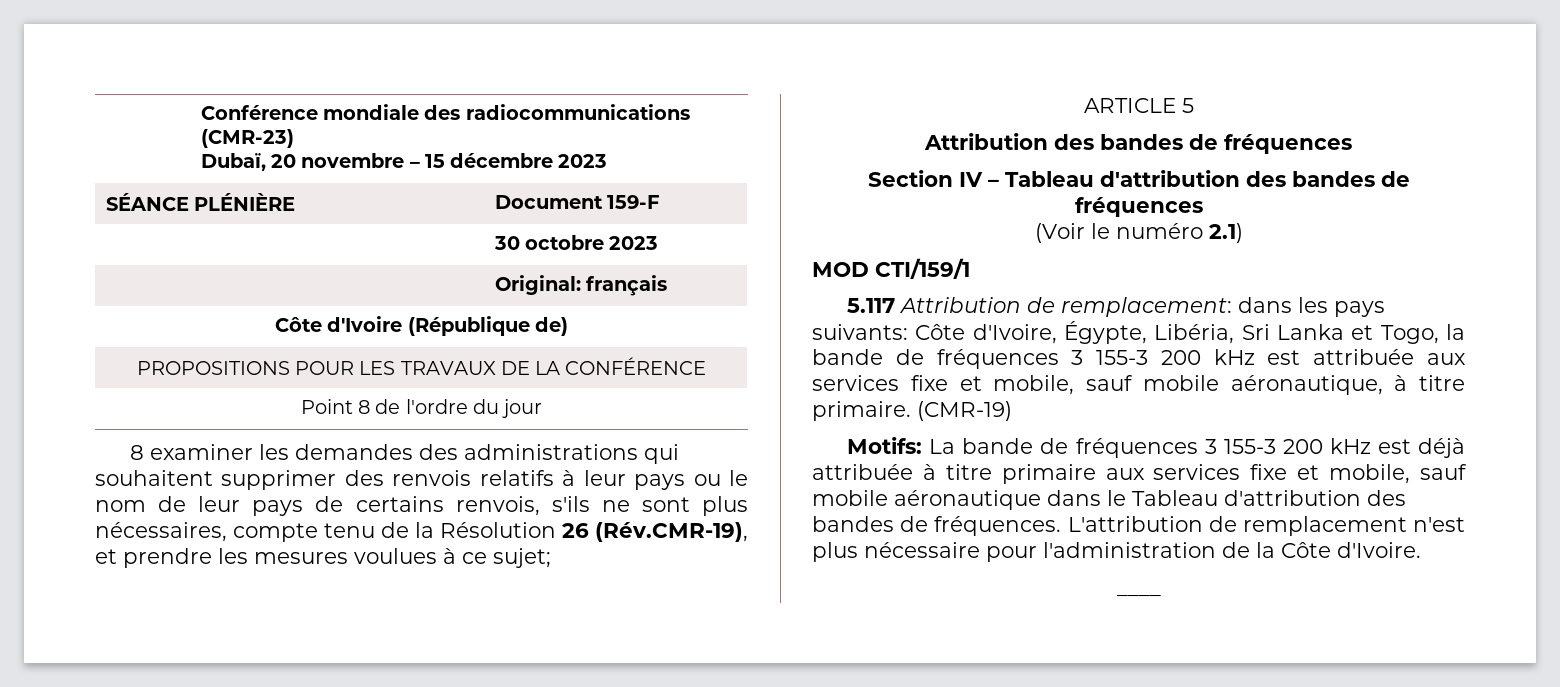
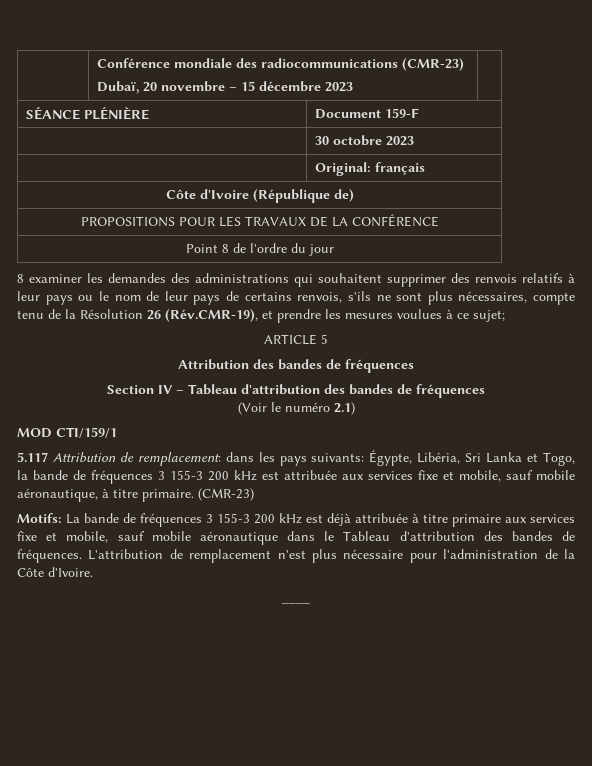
- 5.117 Attribution de remplacement: dans les pays suivants: Côte d'Ivoire, Égypte, Libéria, Sri Lanka et Togo, la bande de fréquences 3 155-3 200 kHz est attribuée aux services fixe et mobile, sauf mobile aéronautique, à titre primaire. (CMR-19)
+ 5.117 Attribution de remplacement: dans les pays suivants: Égypte, Libéria, Sri Lanka et Togo, la bande de fréquences 3 155-3 200 kHz est attribuée aux services fixe et mobile, sauf mobile aéronautique, à titre primaire. (CMR-23)

